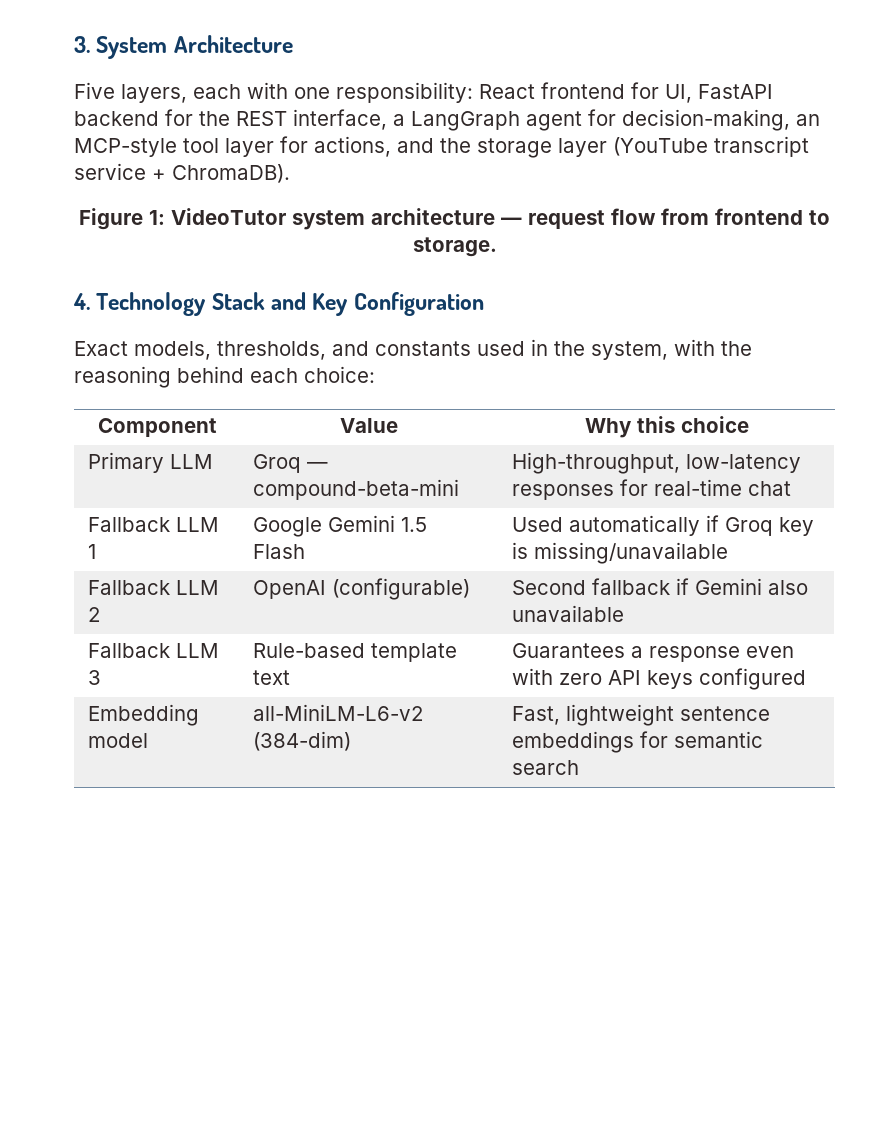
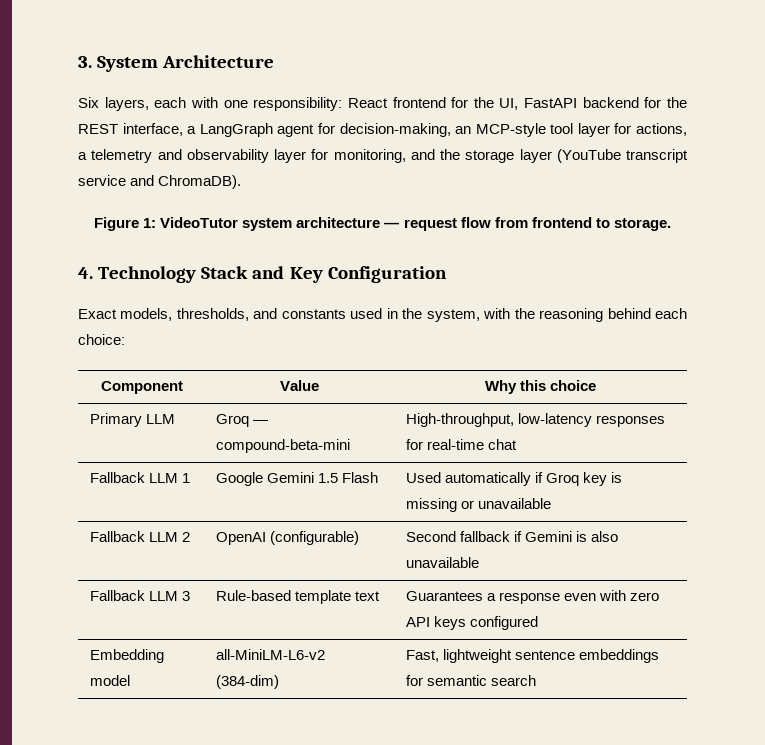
- Five layers, each with one responsibility: React frontend for UI, FastAPI backend for the REST interface, a LangGraph agent for decision-making, an MCP-style tool layer for actions, and the storage layer (YouTube transcript service + ChromaDB).
+ Six layers, each with one responsibility: React frontend for the UI, FastAPI backend for the REST interface, a LangGraph agent for decision-making, an MCP-style tool layer for actions, a telemetry and observability layer for monitoring, and the storage layer (YouTube transcript service and ChromaDB).
- Fallback LLM 1 | Google Gemini 1.5 Flash | Used automatically if Groq key is missing/unavailable
+ Fallback LLM 1 | Google Gemini 1.5 Flash | Used automatically if Groq key is missing or unavailable
- Fallback LLM 2 | OpenAI (configurable) | Second fallback if Gemini also unavailable
+ Fallback LLM 2 | OpenAI (configurable) | Second fallback if Gemini is also unavailable

